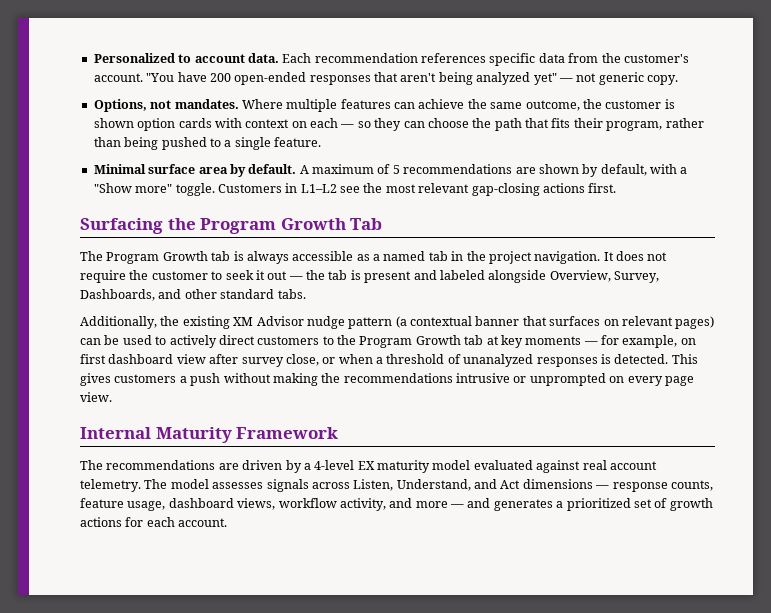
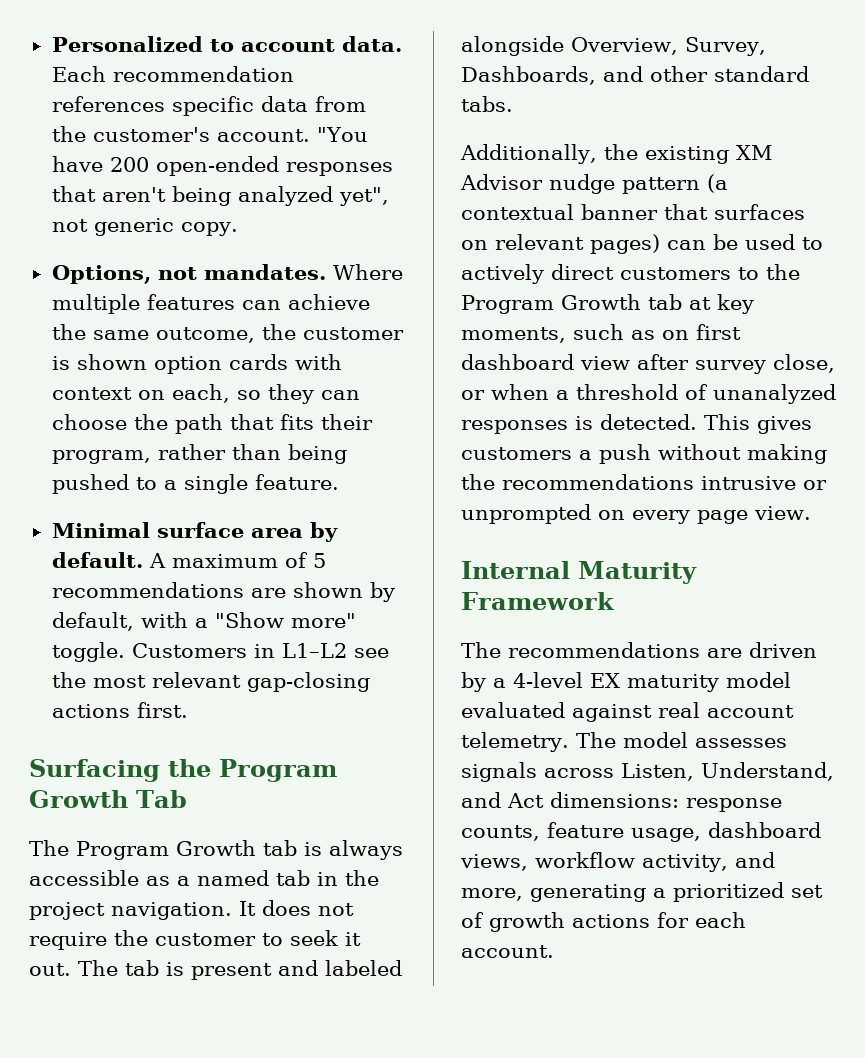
- "You have 200 open-ended responses that aren't being analyzed yet" — not generic copy.
+ "You have 200 open-ended responses that aren't being analyzed yet", not generic copy.
- Where multiple features can achieve the same outcome, the customer is shown option cards with context on each — so they can choose the path that fits their program, rather than being pushed to a single feature.
+ Where multiple features can achieve the same outcome, the customer is shown option cards with context on each, so they can choose the path that fits their program, rather than being pushed to a single feature.
- It does not require the customer to seek it out — the tab is present and labeled alongside Overview, Survey, Dashboards, and other standard tabs.
+ It does not require the customer to seek it out. The tab is present and labeled alongside Overview, Survey, Dashboards, and other standard tabs.
- Additionally, the existing XM Advisor nudge pattern (a contextual banner that surfaces on relevant pages) can be used to actively direct customers to the Program Growth tab at key moments — for example, on first dashboard view after survey close, or when a threshold of unanalyzed responses is detected.
+ Additionally, the existing XM Advisor nudge pattern (a contextual banner that surfaces on relevant pages) can be used to actively direct customers to the Program Growth tab at key moments, such as on first dashboard view after survey close, or when a threshold of unanalyzed responses is detected.
- The model assesses signals across Listen, Understand, and Act dimensions — response counts, feature usage, dashboard views, workflow activity, and more — and generates a prioritized set of growth actions for each account.
+ The model assesses signals across Listen, Understand, and Act dimensions: response counts, feature usage, dashboard views, workflow activity, and more, generating a prioritized set of growth actions for each account.

